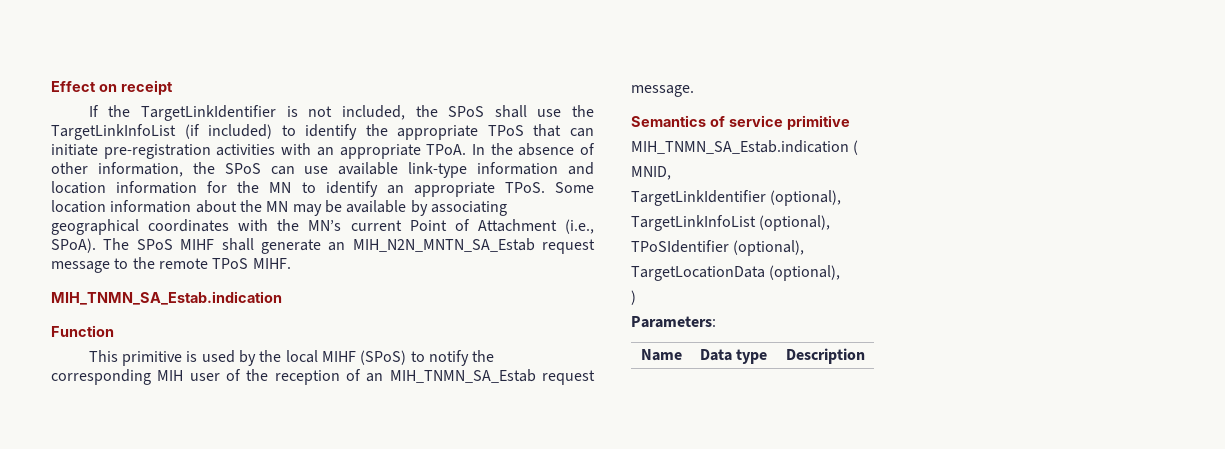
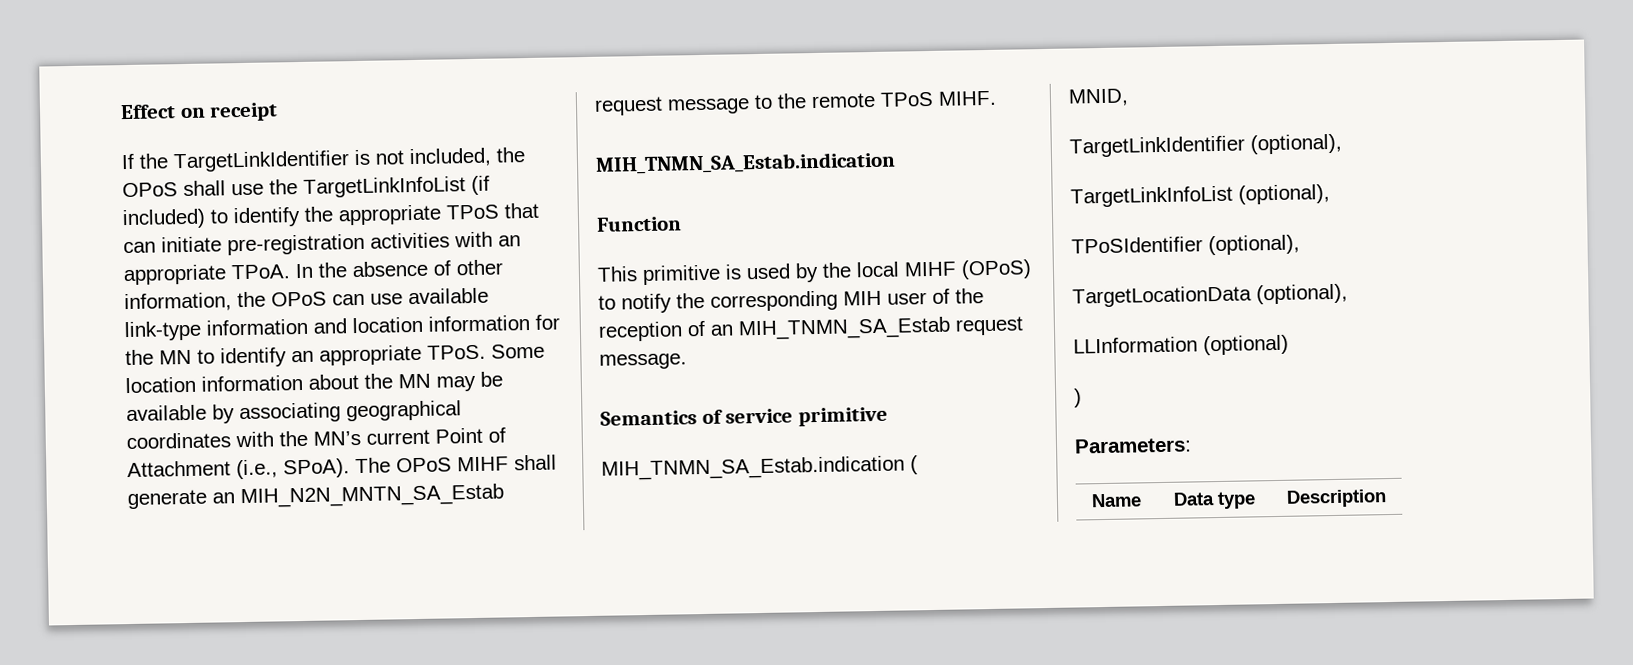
- If the TargetLinkIdentifier is not included, the SPoS shall use the TargetLinkInfoList (if included) to identify the appropriate TPoS that can initiate pre-registration activities with an appropriate TPoA.
+ If the TargetLinkIdentifier is not included, the OPoS shall use the TargetLinkInfoList (if included) to identify the appropriate TPoS that can initiate pre-registration activities with an appropriate TPoA.
- In the absence of other information, the SPoS can use available link-type information and location information for the MN to identify an appropriate TPoS.
+ In the absence of other information, the OPoS can use available link-type information and location information for the MN to identify an appropriate TPoS.
- The SPoS MIHF shall generate an MIH_N2N_MNTN_SA_Estab request message to the remote TPoS MIHF.
+ The OPoS MIHF shall generate an MIH_N2N_MNTN_SA_Estab request message to the remote TPoS MIHF.
- This primitive is used by the local MIHF (SPoS) to notify the corresponding MIH user of the reception of an MIH_TNMN_SA_Estab request message.
+ This primitive is used by the local MIHF (OPoS) to notify the corresponding MIH user of the reception of an MIH_TNMN_SA_Estab request message.
+ LLInformation (optional)

